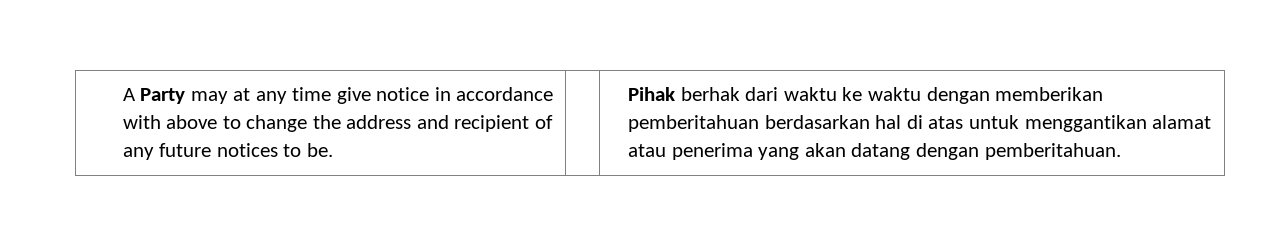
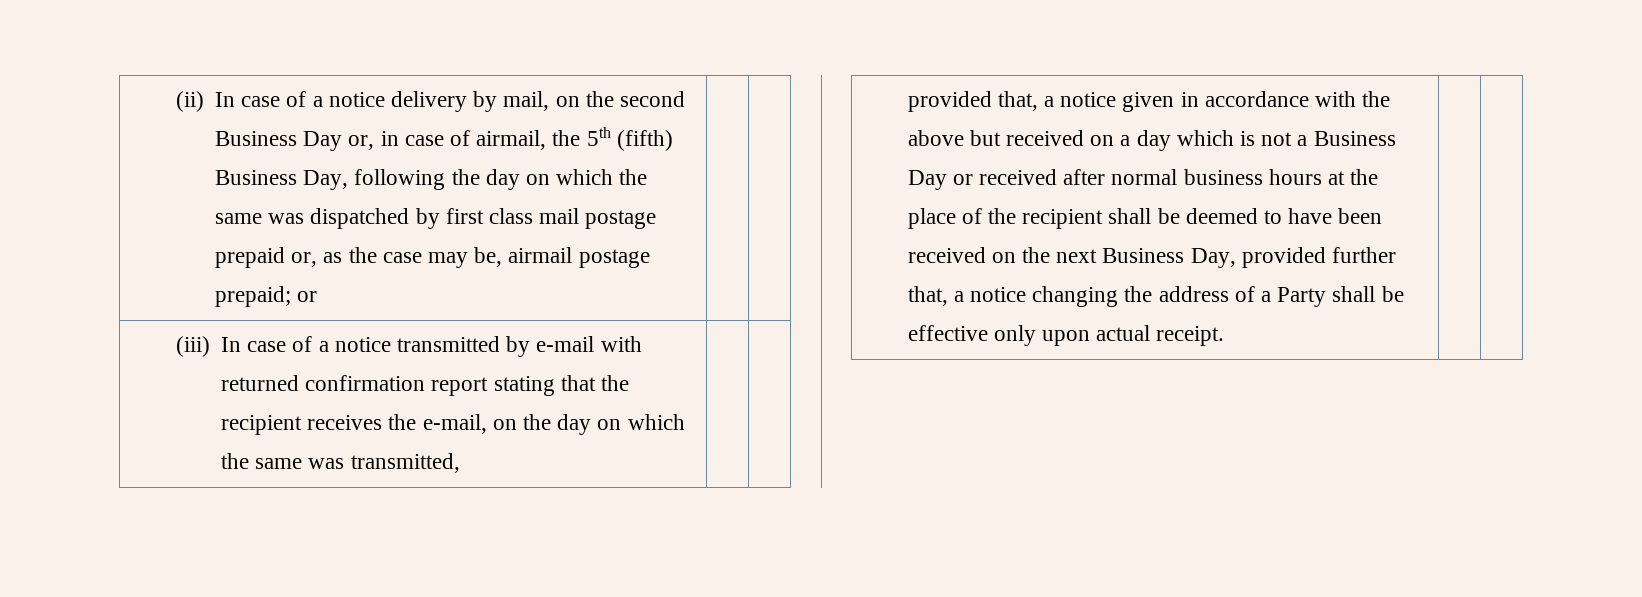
- A Party may at any time give notice in accordance with above to change the address and recipient of any future notices to be. | | Pihak berhak dari waktu ke waktu dengan memberikan pemberitahuan berdasarkan hal di atas untuk menggantikan alamat atau penerima yang akan datang dengan pemberitahuan.
+ (ii) In case of a notice delivery by mail, on the second Business Day or, in case of airmail, the 5th (fifth) Business Day, following the day on which the same was dispatched by first class mail postage prepaid or, as the case may be, airmail postage prepaid; or | |
+ (iii) In case of a notice transmitted by e-mail with returned confirmation report stating that the recipient receives the e-mail, on the day on which the same was transmitted, | |
+ provided that, a notice given in accordance with the above but received on a day which is not a Business Day or received after normal business hours at the place of the recipient shall be deemed to have been received on the next Business Day, provided further that, a notice changing the address of a Party shall be effective only upon actual receipt.

